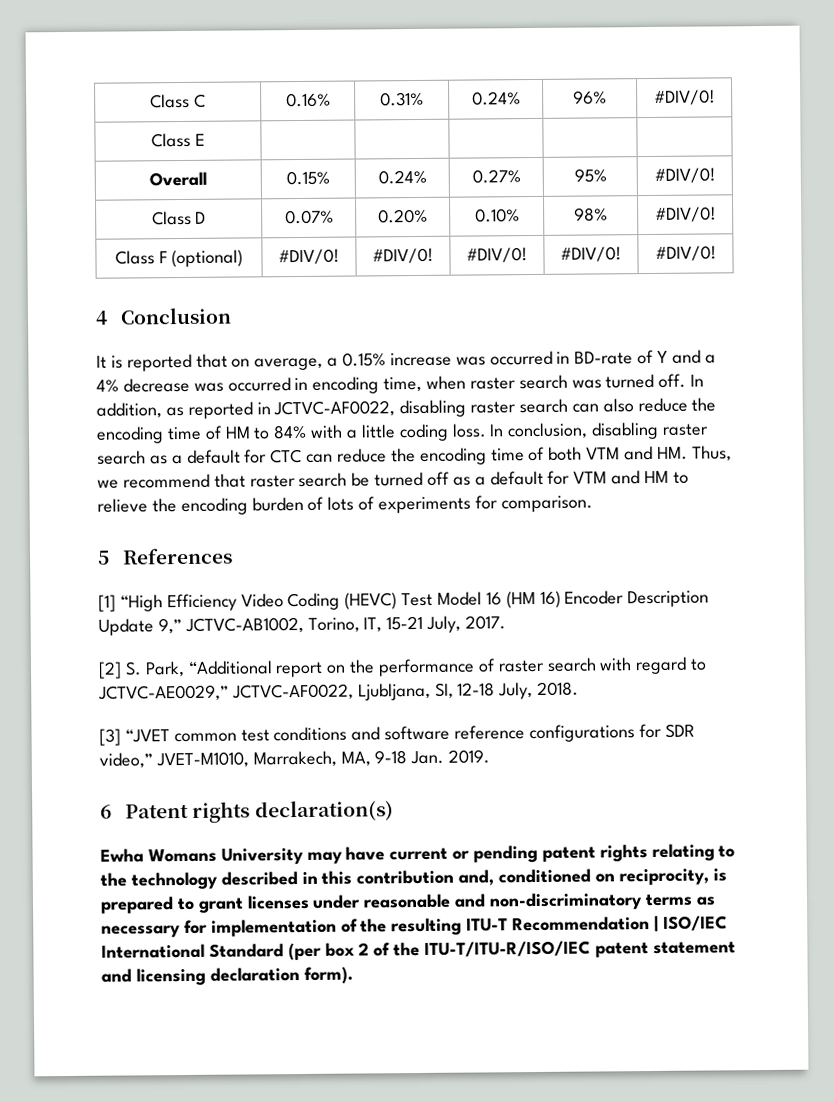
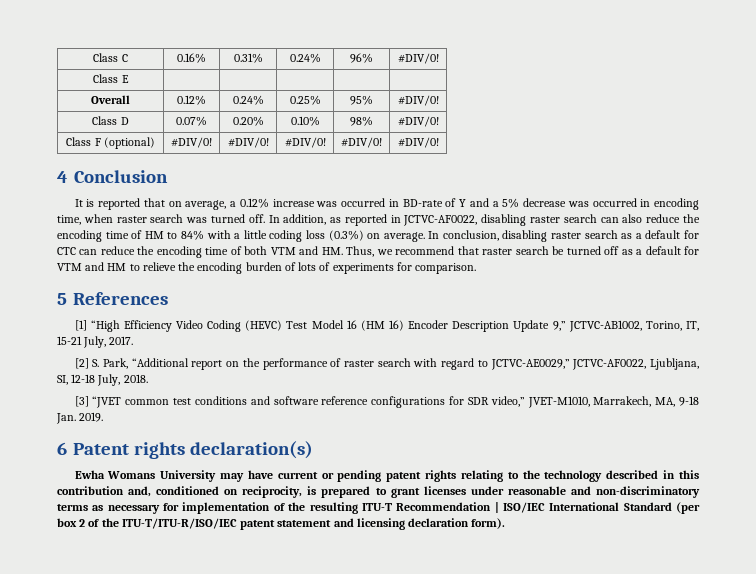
- Overall | 0.15% | 0.24% | 0.27% | 95% | #DIV/0!
+ Overall | 0.12% | 0.24% | 0.25% | 95% | #DIV/0!
- It is reported that on average, a 0.15% increase was occurred in BD-rate of Y and a 4% decrease was occurred in encoding time, when raster search was turned off.
+ It is reported that on average, a 0.12% increase was occurred in BD-rate of Y and a 5% decrease was occurred in encoding time, when raster search was turned off.
- In addition, as reported in JCTVC-AF0022, disabling raster search can also reduce the encoding time of HM to 84% with a little coding loss.
+ In addition, as reported in JCTVC-AF0022, disabling raster search can also reduce the encoding time of HM to 84% with a little coding loss (0.3%) on average.

